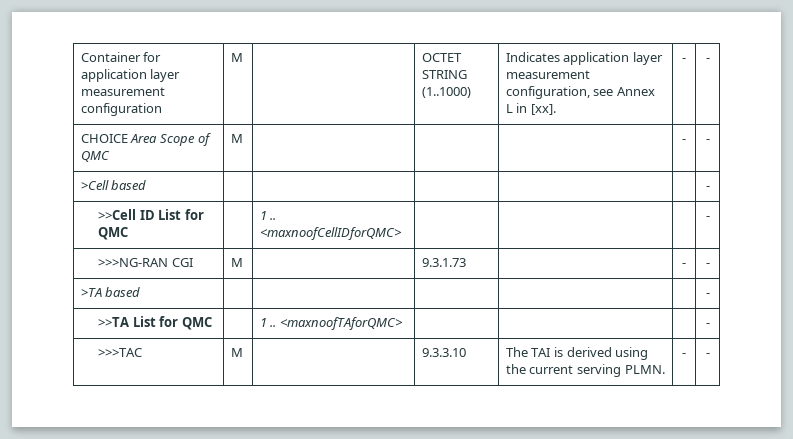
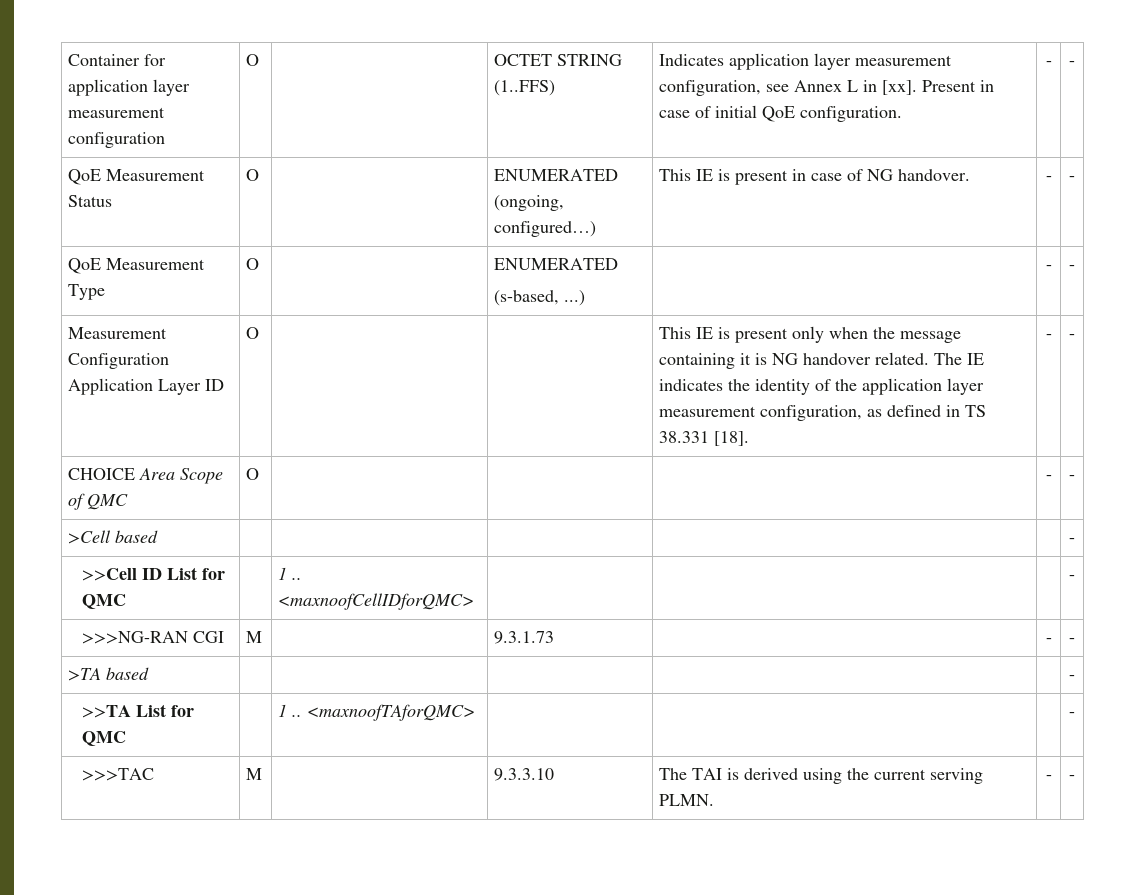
- Container for application layer measurement configuration | M | | OCTET STRING (1..1000) | Indicates application layer measurement configuration, see Annex L in [xx]. | - | -
+ Container for application layer measurement configuration | O | | OCTET STRING (1..FFS) | Indicates application layer measurement configuration, see Annex L in [xx]. Present in case of initial QoE configuration. | - | -
+ QoE Measurement Status | O | | ENUMERATED (ongoing, configured…) | This IE is present in case of NG handover. | - | -
+ QoE Measurement Type | O | | ENUMERATED
+ (s-based, ...) | | - | -
+ Measurement Configuration Application Layer ID | O | | | This IE is present only when the message containing it is NG handover related. The IE indicates the identity of the application layer measurement configuration, as defined in TS 38.331 [18]. | - | -
- CHOICE Area Scope of QMC | M | | | | - | -
+ CHOICE Area Scope of QMC | O | | | | - | -

